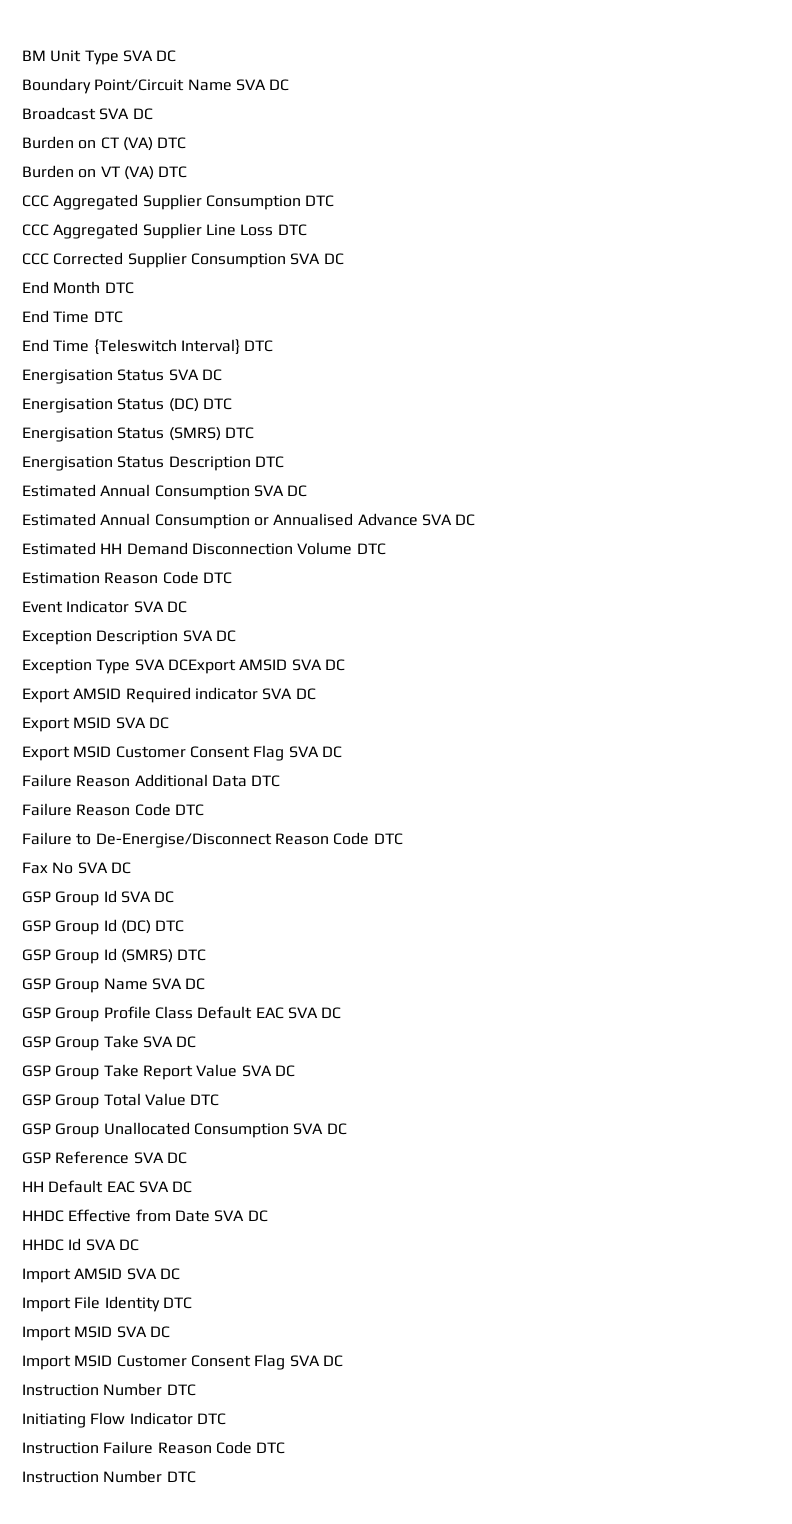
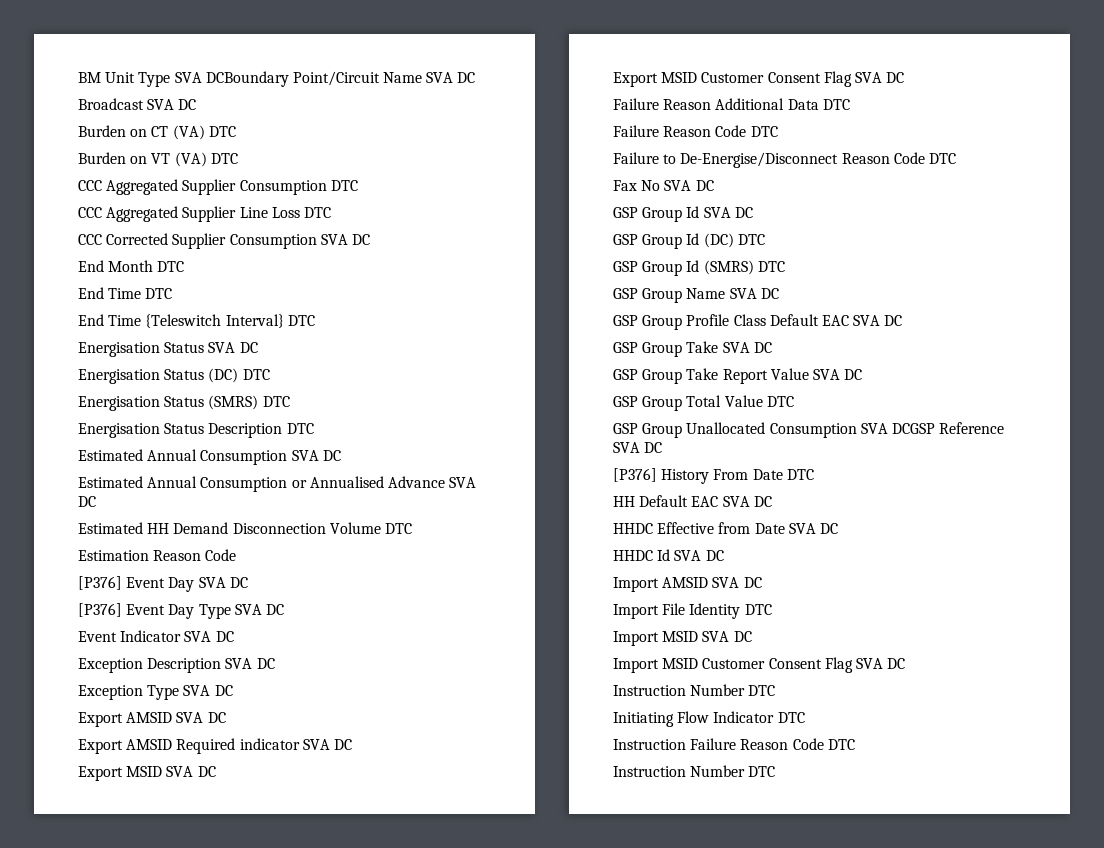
- BM Unit Type SVA DC
- Boundary Point/Circuit Name SVA DC
+ BM Unit Type SVA DCBoundary Point/Circuit Name SVA DC
- Estimation Reason Code DTC
+ Estimation Reason Code
+ [P376] Event Day SVA DC
+ [P376] Event Day Type SVA DC
- Exception Type SVA DCExport AMSID SVA DC
+ Exception Type SVA DC
+ Export AMSID SVA DC
- GSP Group Unallocated Consumption SVA DC
- GSP Reference SVA DC
+ GSP Group Unallocated Consumption SVA DCGSP Reference SVA DC
+ [P376] History From Date DTC

